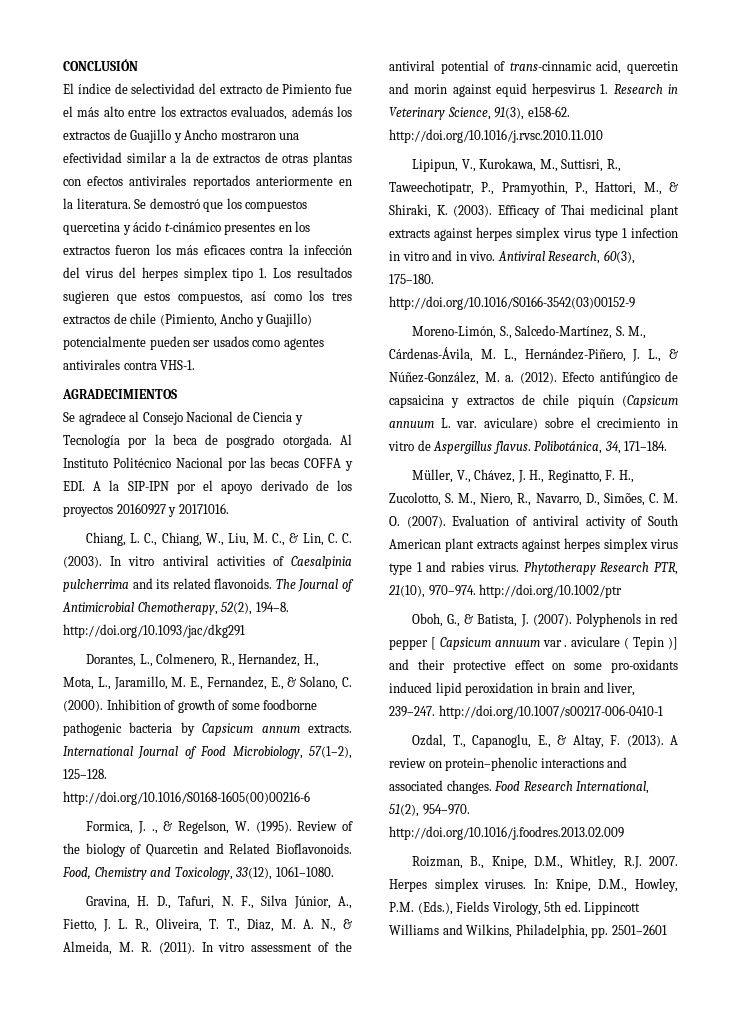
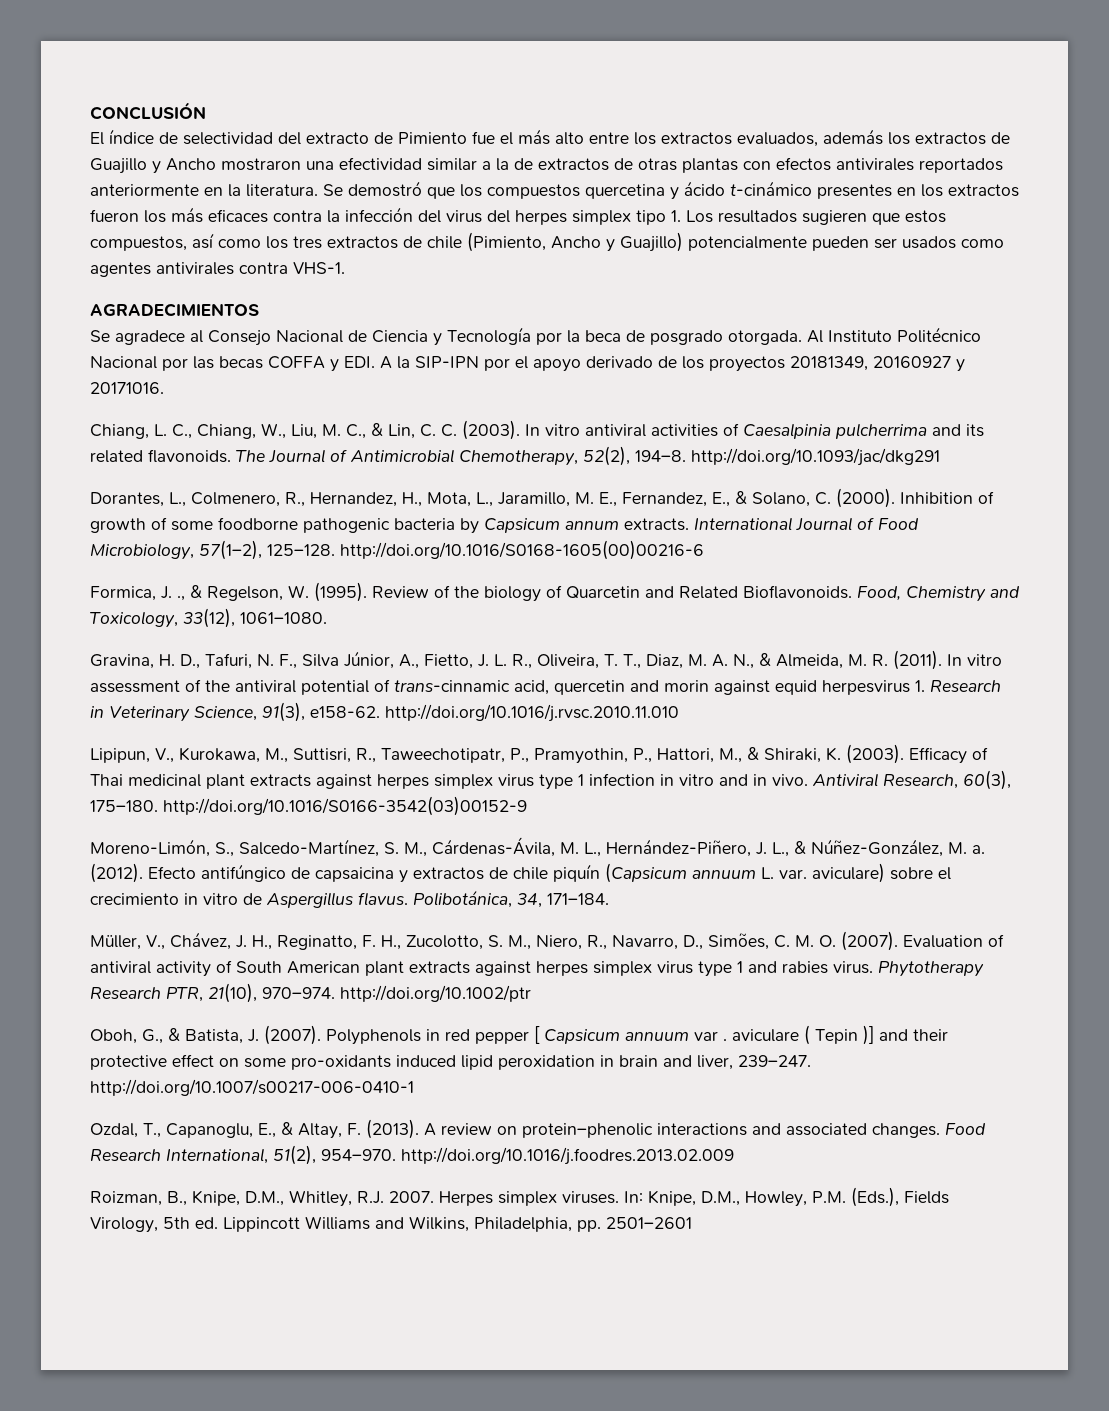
- Al Instituto Politécnico Nacional por las becas COFFA y EDI. A la SIP-IPN por el apoyo derivado de los proyectos 20160927 y 20171016.
+ Al Instituto Politécnico Nacional por las becas COFFA y EDI. A la SIP-IPN por el apoyo derivado de los proyectos 20181349, 20160927 y 20171016.

